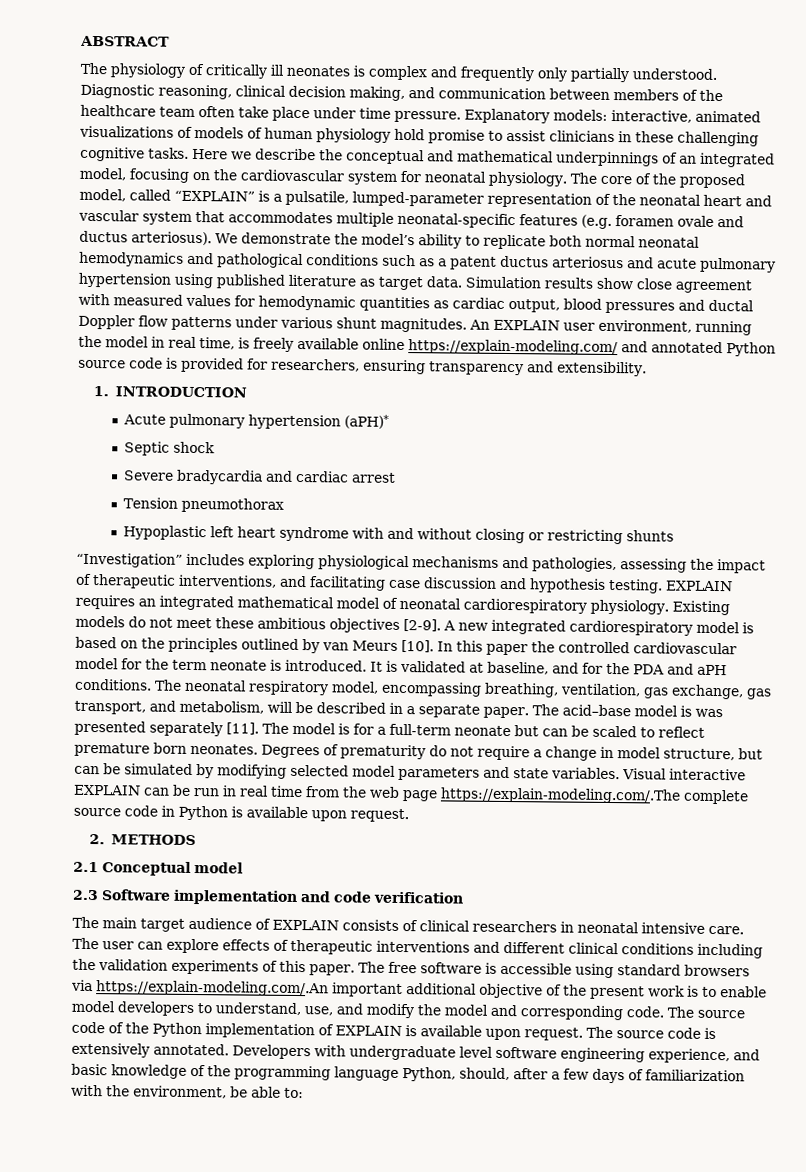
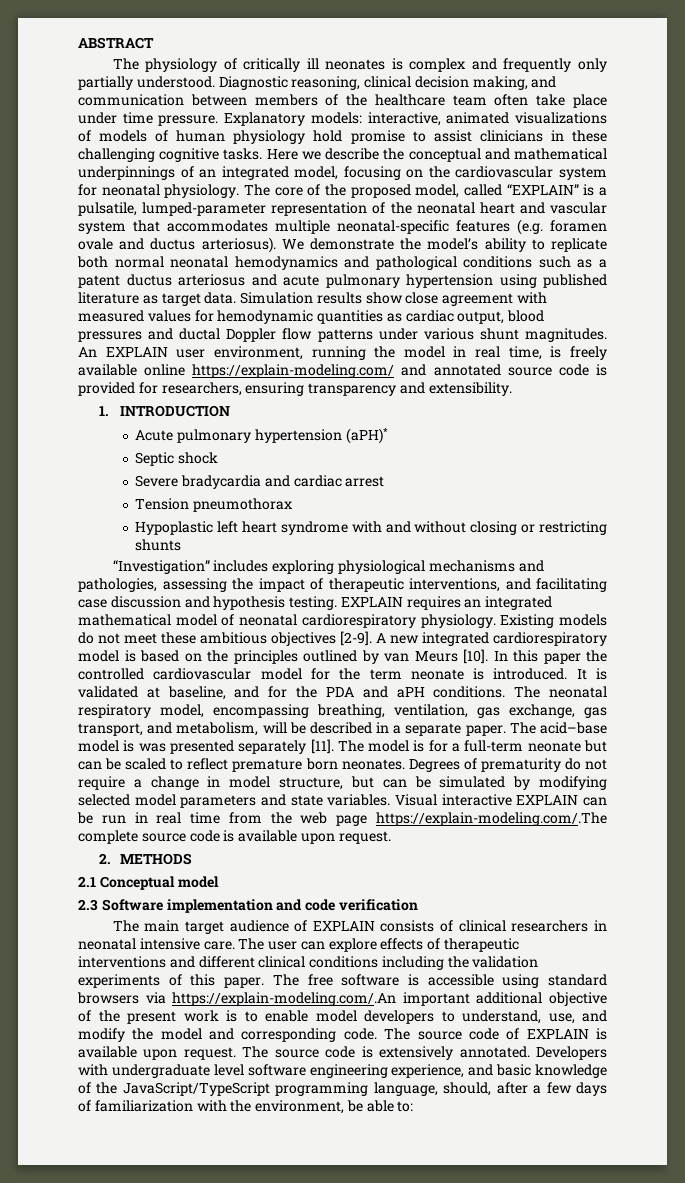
- An EXPLAIN user environment, running the model in real time, is freely available online https://explain-modeling.com/ and annotated Python source code is provided for researchers, ensuring transparency and extensibility.
+ An EXPLAIN user environment, running the model in real time, is freely available online https://explain-modeling.com/ and annotated source code is provided for researchers, ensuring transparency and extensibility.
- Visual interactive EXPLAIN can be run in real time from the web page https://explain-modeling.com/.The complete source code in Python is available upon request.
+ Visual interactive EXPLAIN can be run in real time from the web page https://explain-modeling.com/.The complete source code is available upon request.
- The source code of the Python implementation of EXPLAIN is available upon request.
+ The source code of EXPLAIN is available upon request.
- Developers with undergraduate level software engineering experience, and basic knowledge of the programming language Python, should, after a few days of familiarization with the environment, be able to:
+ Developers with undergraduate level software engineering experience, and basic knowledge of the JavaScript/TypeScript programming language, should, after a few days of familiarization with the environment, be able to:

